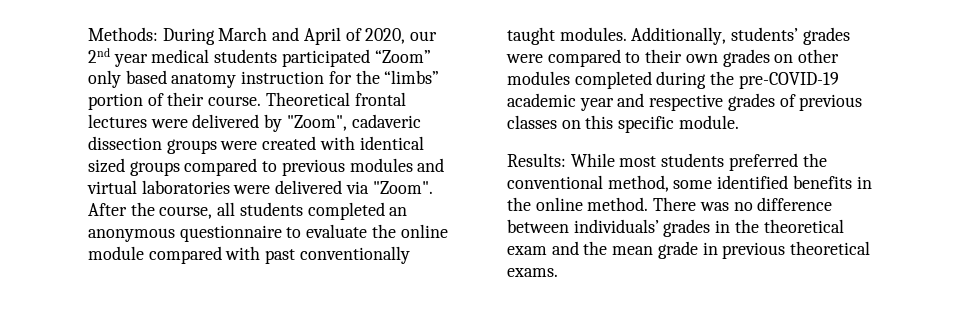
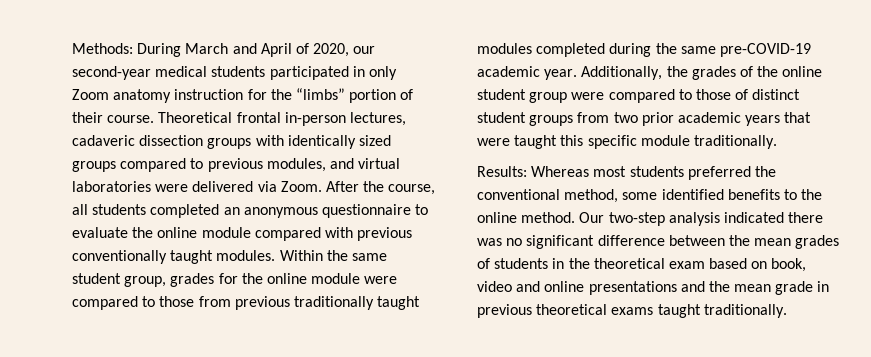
- Methods: During March and April of 2020, our 2nd year medical students participated “Zoom” only based anatomy instruction for the “limbs” portion of their course.
+ Methods: During March and April of 2020, our second-year medical students participated in only Zoom anatomy instruction for the “limbs” portion of their course.
- Theoretical frontal lectures were delivered by "Zoom", cadaveric dissection groups were created with identical sized groups compared to previous modules and virtual laboratories were delivered via "Zoom".
+ Theoretical frontal in-person lectures, cadaveric dissection groups with identically sized groups compared to previous modules, and virtual laboratories were delivered via Zoom.
- After the course, all students completed an anonymous questionnaire to evaluate the online module compared with past conventionally taught modules.
+ After the course, all students completed an anonymous questionnaire to evaluate the online module compared with previous conventionally taught modules.
- Additionally, students’ grades were compared to their own grades on other modules completed during the pre-COVID-19 academic year and respective grades of previous classes on this specific module.
+ Within the same student group, grades for the online module were compared to those from previous traditionally taught modules completed during the same pre-COVID-19 academic year. Additionally, the grades of the online student group were compared to those of distinct student groups from two prior academic years that were taught this specific module traditionally.
- Results: While most students preferred the conventional method, some identified benefits in the online method.
+ Results: Whereas most students preferred the conventional method, some identified benefits to the online method.
- There was no difference between individuals’ grades in the theoretical exam and the mean grade in previous theoretical exams.
+ Our two-step analysis indicated there was no significant difference between the mean grades of students in the theoretical exam based on book, video and online presentations and the mean grade in previous theoretical exams taught traditionally.

